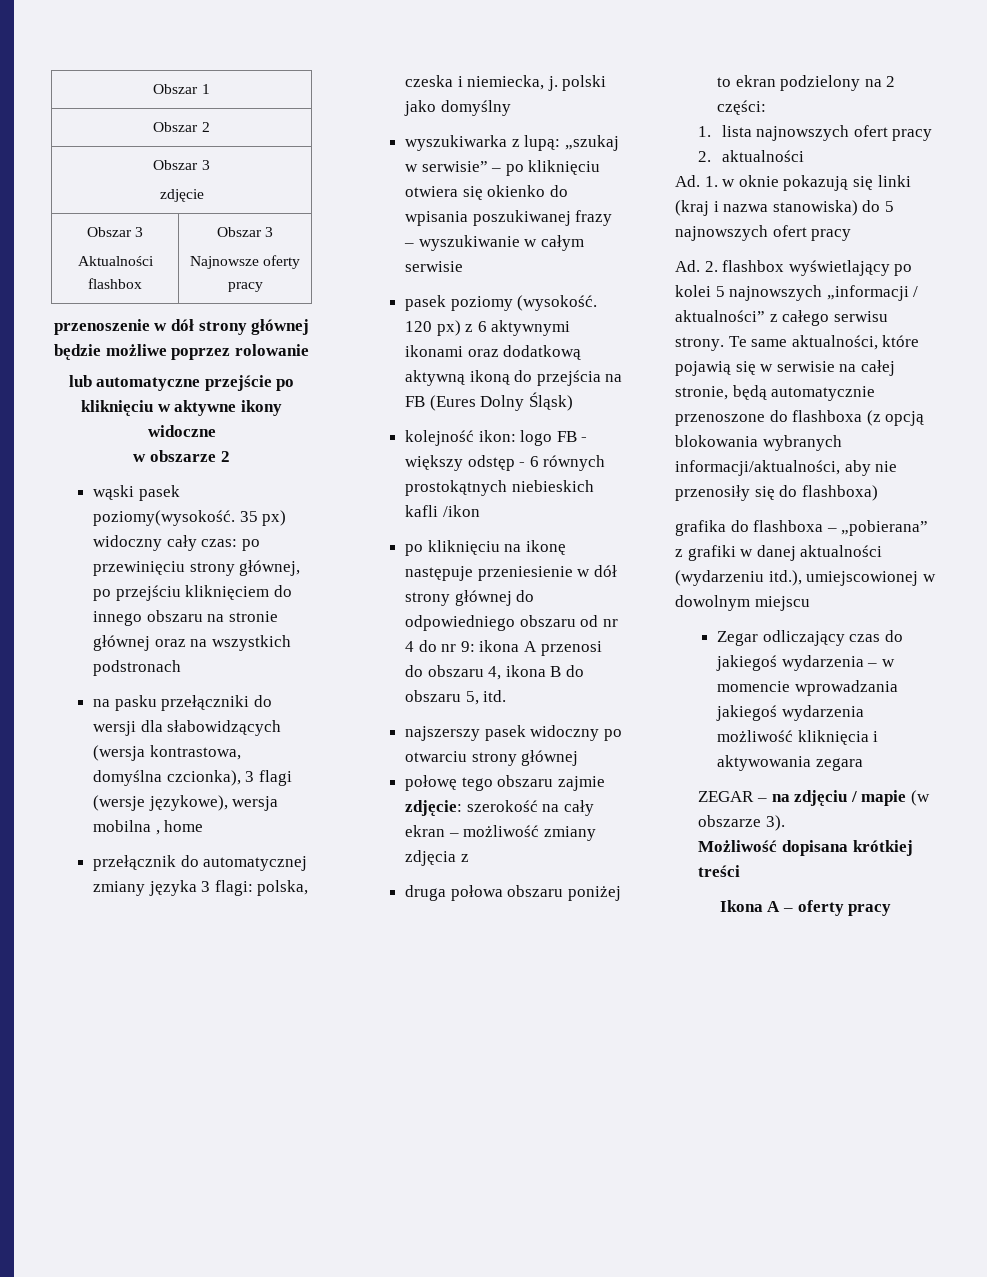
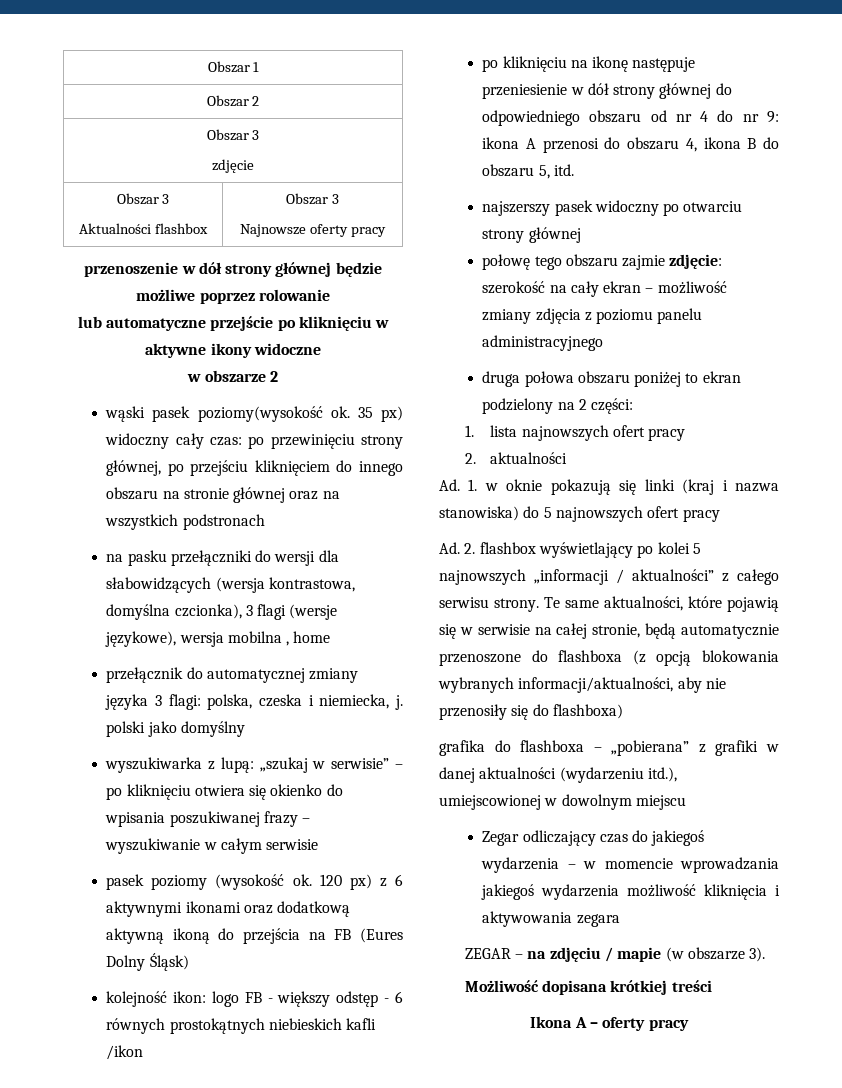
- wąski pasek poziomy(wysokość.
+ wąski pasek poziomy(wysokość ok.
- pasek poziomy (wysokość.
+ pasek poziomy (wysokość ok.
- połowę tego obszaru zajmie zdjęcie: szerokość na cały ekran – możliwość zmiany zdjęcia z
+ połowę tego obszaru zajmie zdjęcie: szerokość na cały ekran – możliwość zmiany zdjęcia z poziomu panelu administracyjnego

